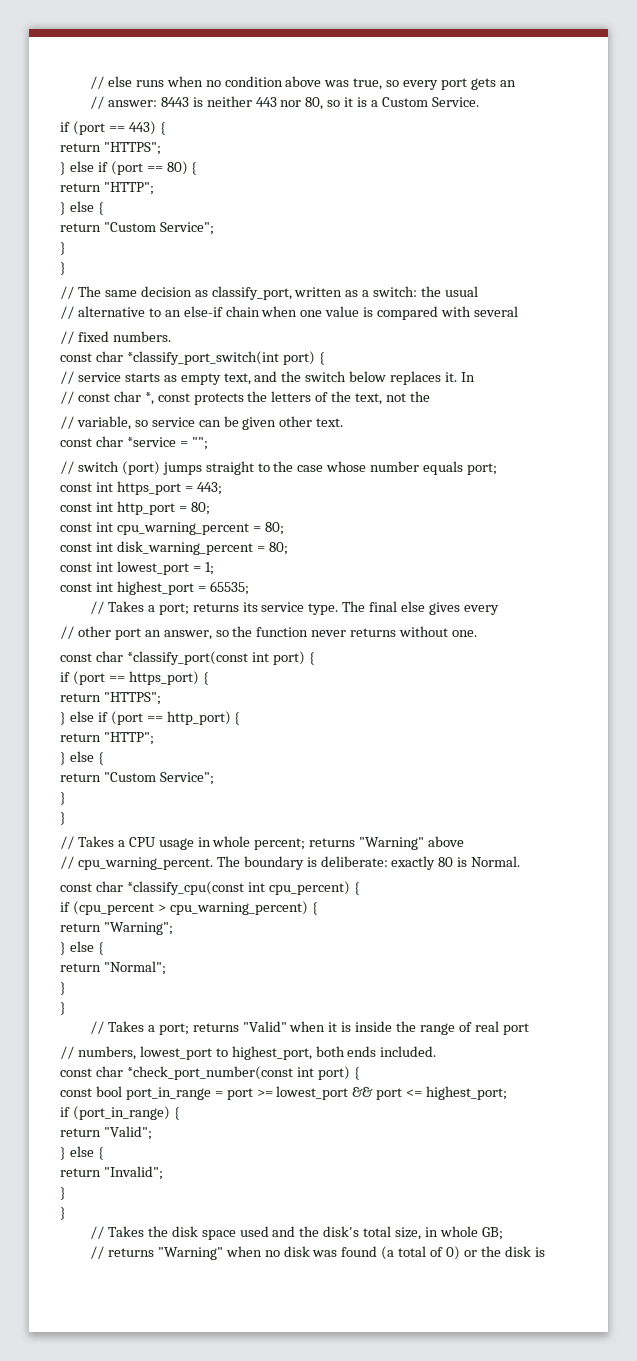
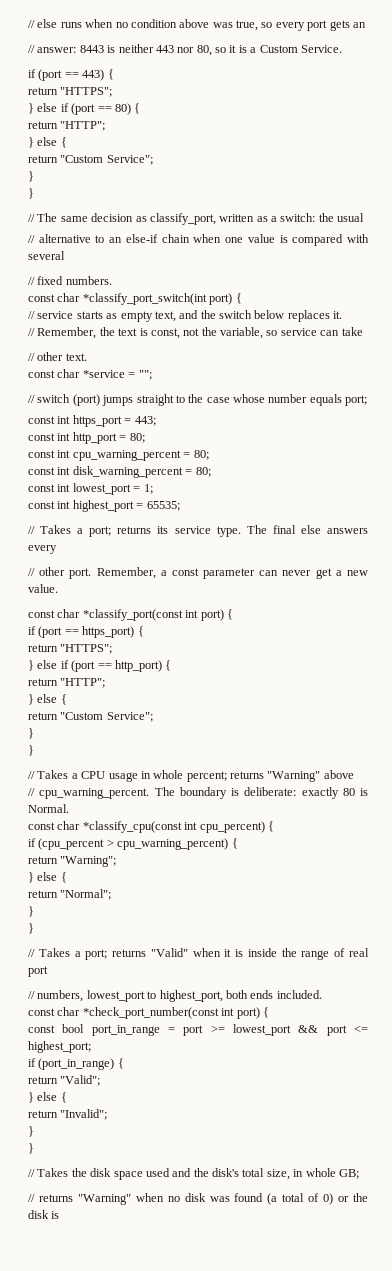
- // service starts as empty text, and the switch below replaces it. In
- // const char *, const protects the letters of the text, not the
- // variable, so service can be given other text.
+ // service starts as empty text, and the switch below replaces it.
+ // Remember, the text is const, not the variable, so service can take
+ // other text.
- The final else gives every
+ The final else answers every
- // other port an answer, so the function never returns without one.
+ // other port. Remember, a const parameter can never get a new value.

